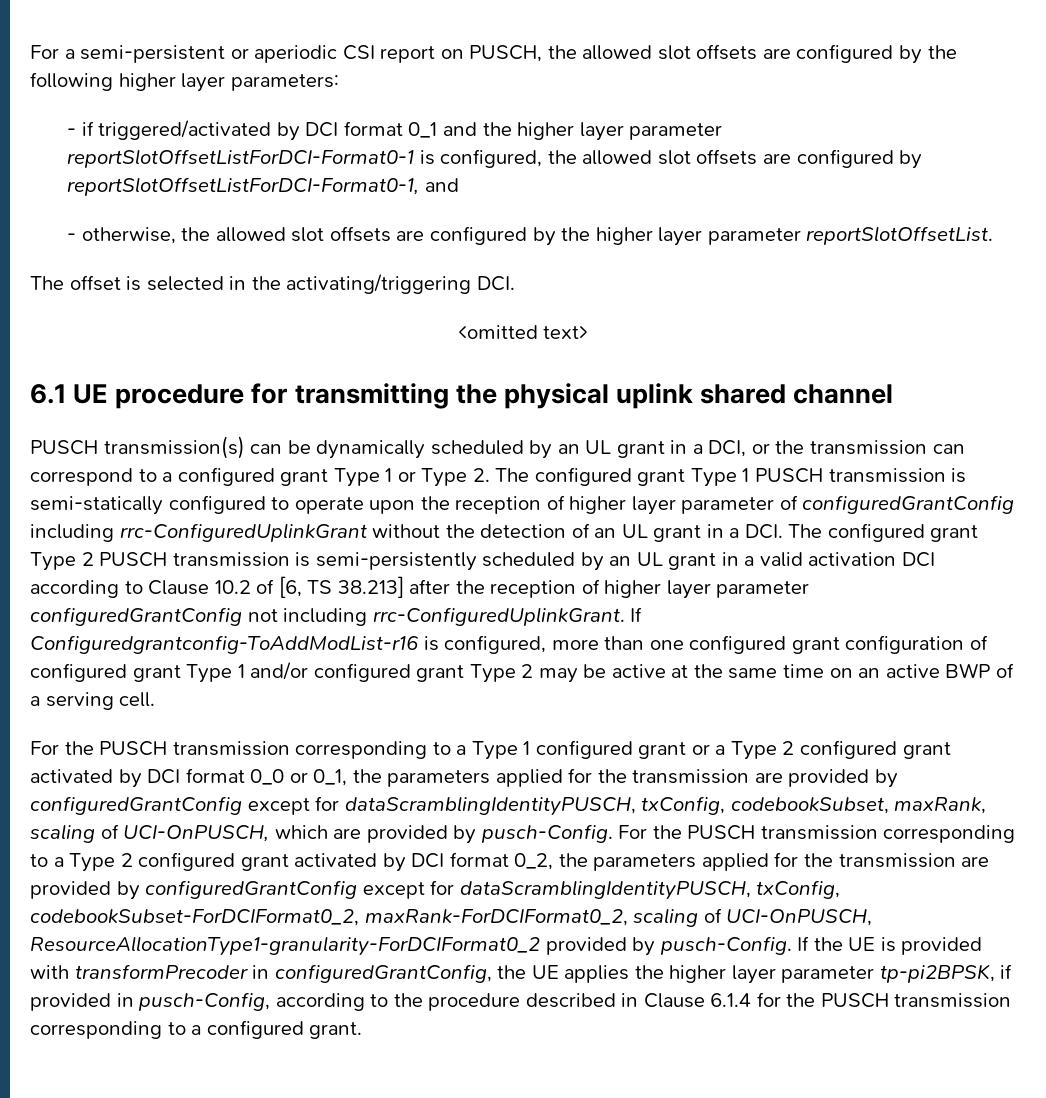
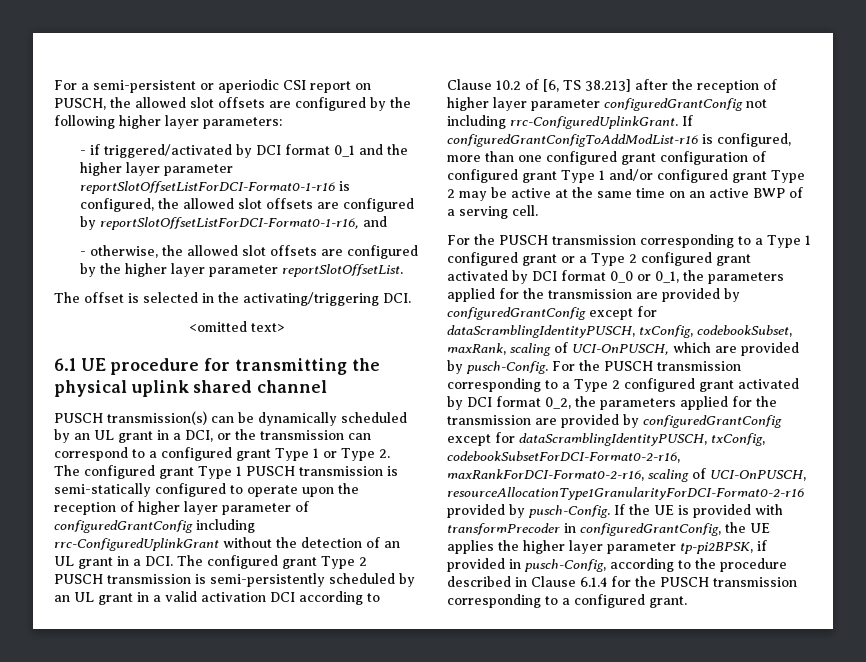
- - if triggered/activated by DCI format 0_1 and the higher layer parameter reportSlotOffsetListForDCI-Format0-1 is configured, the allowed slot offsets are configured by reportSlotOffsetListForDCI-Format0-1, and
+ - if triggered/activated by DCI format 0_1 and the higher layer parameter reportSlotOffsetListForDCI-Format0-1-r16 is configured, the allowed slot offsets are configured by reportSlotOffsetListForDCI-Format0-1-r16, and
- If Configuredgrantconfig-ToAddModList-r16 is configured, more than one configured grant configuration of configured grant Type 1 and/or configured grant Type 2 may be active at the same time on an active BWP of a serving cell.
+ If configuredGrantConfigToAddModList-r16 is configured, more than one configured grant configuration of configured grant Type 1 and/or configured grant Type 2 may be active at the same time on an active BWP of a serving cell.
- For the PUSCH transmission corresponding to a Type 2 configured grant activated by DCI format 0_2, the parameters applied for the transmission are provided by configuredGrantConfig except for dataScramblingIdentityPUSCH, txConfig, codebookSubset-ForDCIFormat0_2, maxRank-ForDCIFormat0_2, scaling of UCI-OnPUSCH, ResourceAllocationType1-granularity-ForDCIFormat0_2 provided by pusch-Config.
+ For the PUSCH transmission corresponding to a Type 2 configured grant activated by DCI format 0_2, the parameters applied for the transmission are provided by configuredGrantConfig except for dataScramblingIdentityPUSCH, txConfig, codebookSubsetForDCI-Format0-2-r16, maxRankForDCI-Format0-2-r16, scaling of UCI-OnPUSCH, resourceAllocationType1GranularityForDCI-Format0-2-r16 provided by pusch-Config.

